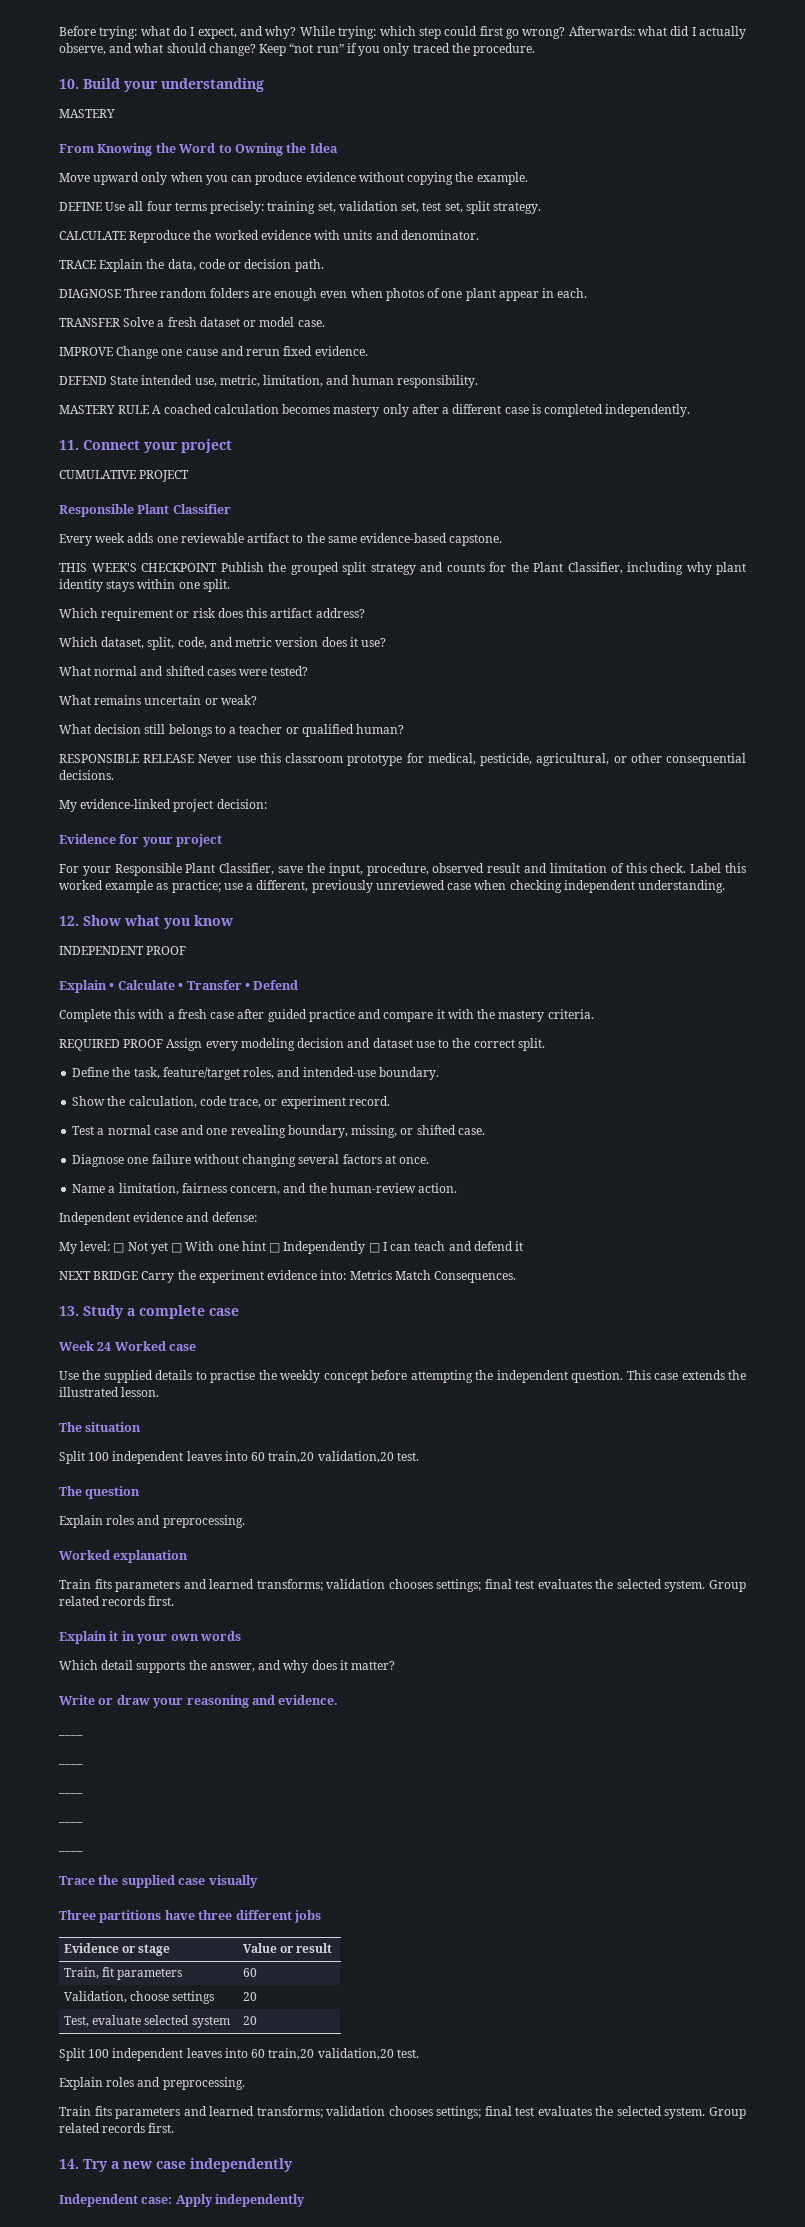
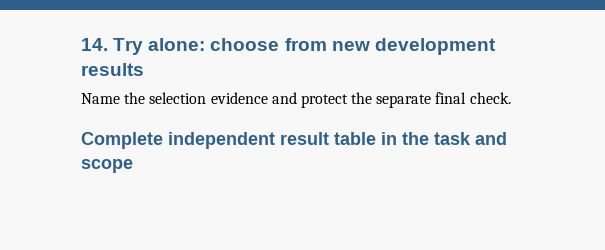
- Before trying: what do I expect, and why? While trying: which step could first go wrong? Afterwards: what did I actually observe, and what should change? Keep “not run” if you only traced the procedure.
- 10. Build your understanding
- MASTERY
- From Knowing the Word to Owning the Idea
- Move upward only when you can produce evidence without copying the example.
- DEFINE Use all four terms precisely: training set, validation set, test set, split strategy.
- CALCULATE Reproduce the worked evidence with units and denominator.
- TRACE Explain the data, code or decision path.
- DIAGNOSE Three random folders are enough even when photos of one plant appear in each.
- TRANSFER Solve a fresh dataset or model case.
- IMPROVE Change one cause and rerun fixed evidence.
- DEFEND State intended use, metric, limitation, and human responsibility.
- MASTERY RULE A coached calculation becomes mastery only after a different case is completed independently.
- 11. Connect your project
- CUMULATIVE PROJECT
- Responsible Plant Classifier
- Every week adds one reviewable artifact to the same evidence-based capstone.
- THIS WEEK'S CHECKPOINT Publish the grouped split strategy and counts for the Plant Classifier, including why plant identity stays within one split.
- Which requirement or risk does this artifact address?
- Which dataset, split, code, and metric version does it use?
- What normal and shifted cases were tested?
- What remains uncertain or weak?
- What decision still belongs to a teacher or qualified human?
- RESPONSIBLE RELEASE Never use this classroom prototype for medical, pesticide, agricultural, or other consequential decisions.
- My evidence-linked project decision:
- Evidence for your project
- For your Responsible Plant Classifier, save the input, procedure, observed result and limitation of this check. Label this worked example as practice; use a different, previously unreviewed case when checking independent understanding.
- 12. Show what you know
- INDEPENDENT PROOF
- Explain • Calculate • Transfer • Defend
- Complete this with a fresh case after guided practice and compare it with the mastery criteria.
- REQUIRED PROOF Assign every modeling decision and dataset use to the correct split.
- Define the task, feature/target roles, and intended-use boundary.
- Show the calculation, code trace, or experiment record.
- Test a normal case and one revealing boundary, missing, or shifted case.
- Diagnose one failure without changing several factors at once.
- Name a limitation, fairness concern, and the human-review action.
- Independent evidence and defense:
- My level: □ Not yet □ With one hint □ Independently □ I can teach and defend it
- NEXT BRIDGE Carry the experiment evidence into: Metrics Match Consequences.
- 13. Study a complete case
- Week 24 Worked case
- Use the supplied details to practise the weekly concept before attempting the independent question. This case extends the illustrated lesson.
- The situation
- Split 100 independent leaves into 60 train,20 validation,20 test.
- The question
- Explain roles and preprocessing.
- Worked explanation
- Train fits parameters and learned transforms; validation chooses settings; final test evaluates the selected system. Group related records first.
- Explain it in your own words
- Which detail supports the answer, and why does it matter?
- Write or draw your reasoning and evidence.
- ____
- ____
- ____
- ____
- ____
- Trace the supplied case visually
- Three partitions have three different jobs
- Evidence or stage | Value or result
- Train, fit parameters | 60
- Validation, choose settings | 20
- Test, evaluate selected system | 20
- Split 100 independent leaves into 60 train,20 validation,20 test.
- Explain roles and preprocessing.
- Train fits parameters and learned transforms; validation chooses settings; final test evaluates the selected system. Group related records first.
- 14. Try a new case independently
- Independent case: Apply independently
+ 14. Try alone: choose from new development results
+ Name the selection evidence and protect the separate final check.
+ Complete independent result table in the task and scope

